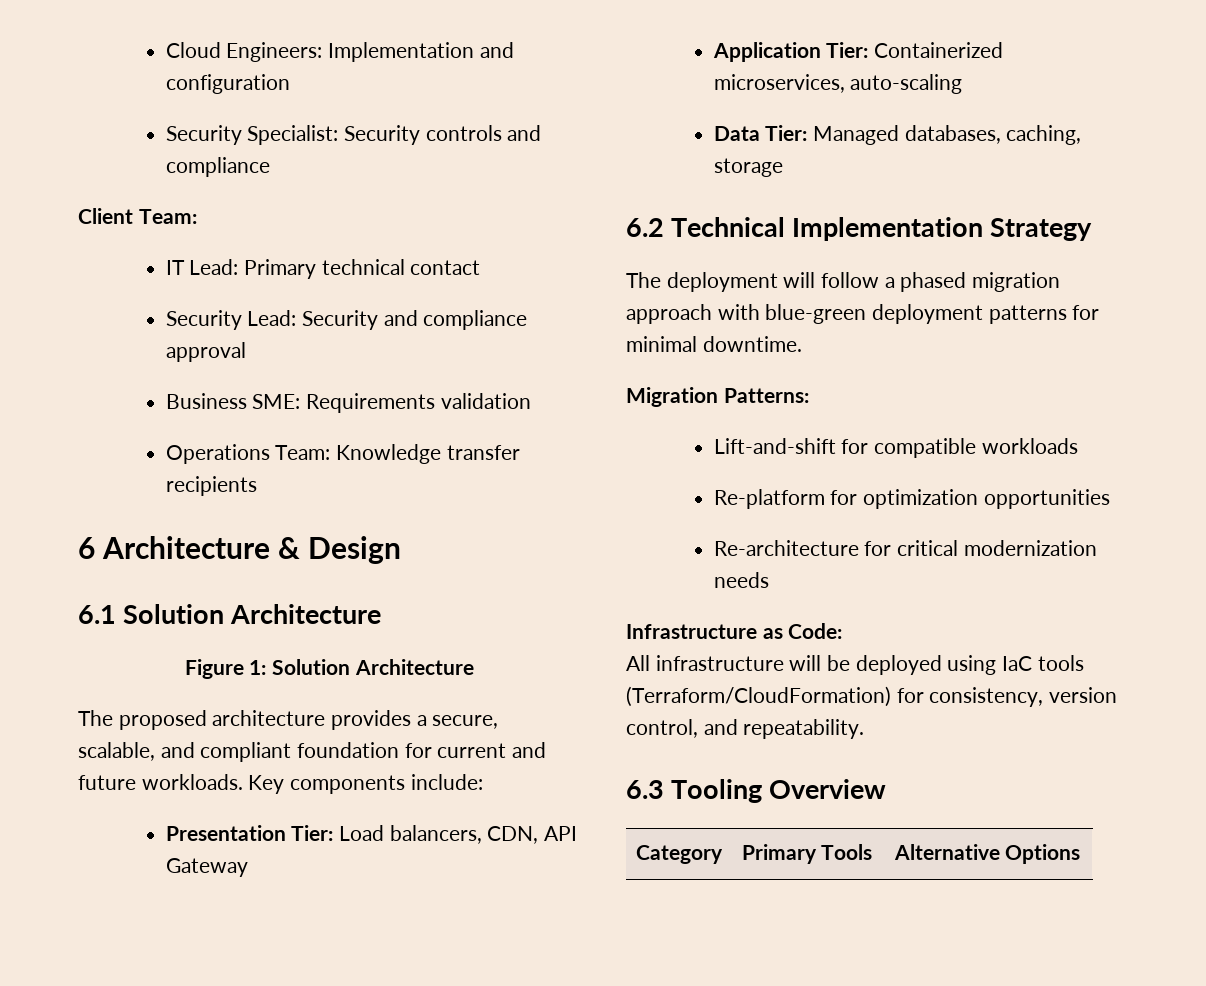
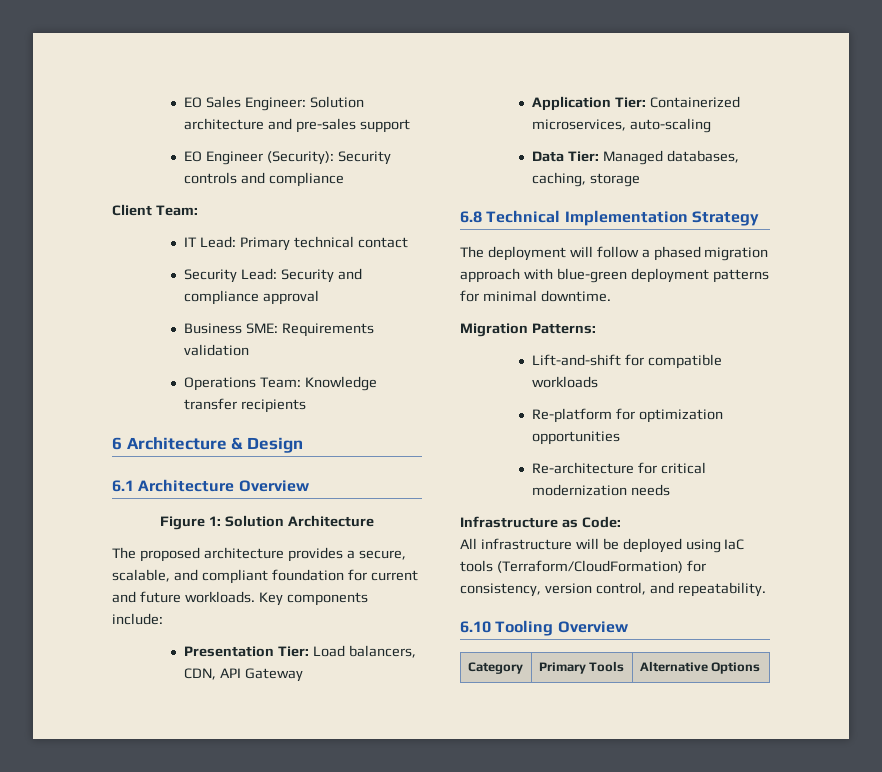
- Cloud Engineers: Implementation and configuration
- Security Specialist: Security controls and compliance
+ EO Sales Engineer: Solution architecture and pre-sales support
+ EO Engineer (Security): Security controls and compliance
- 6.1 Solution Architecture
+ 6.1 Architecture Overview
- 6.2 Technical Implementation Strategy
+ 6.8 Technical Implementation Strategy
- 6.3 Tooling Overview
+ 6.10 Tooling Overview

